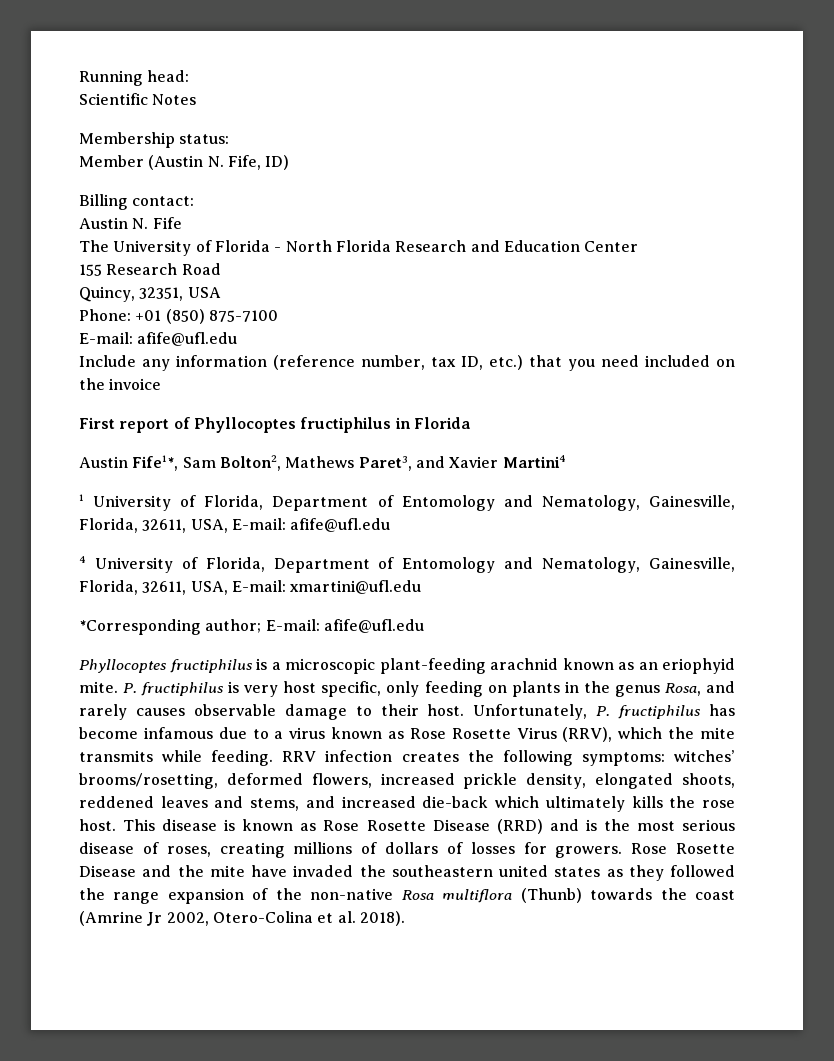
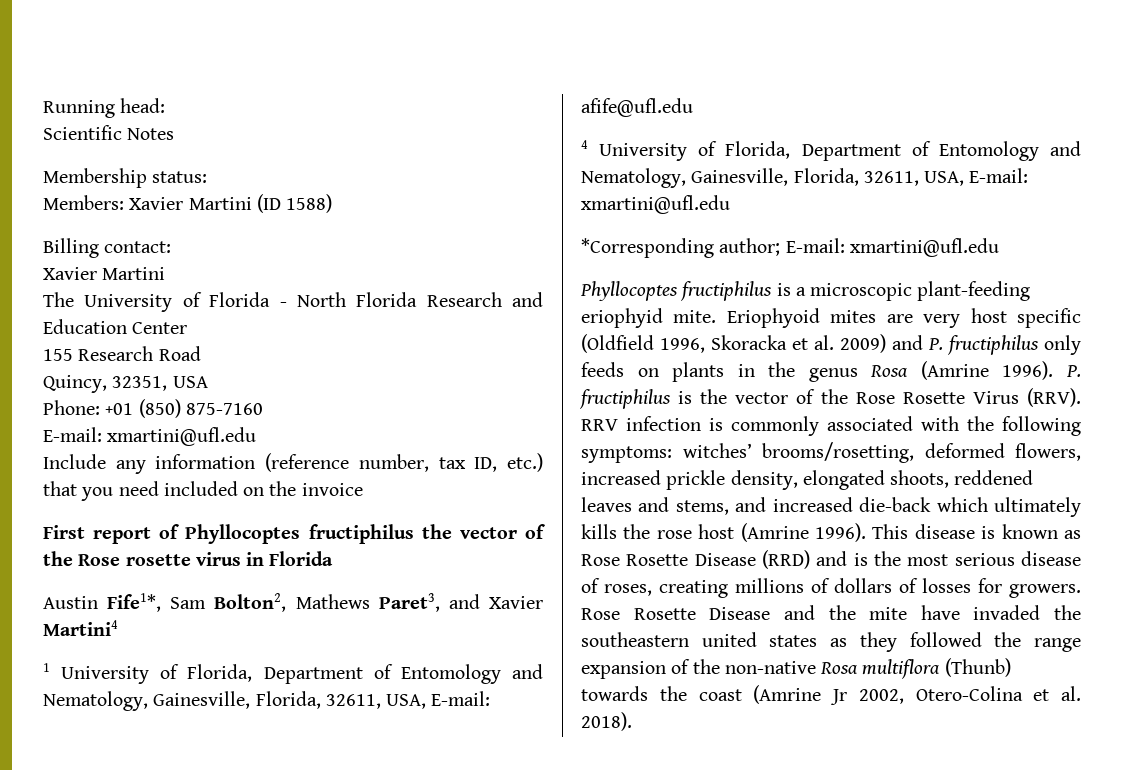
- Member (Austin N. Fife, ID)
+ Members: Xavier Martini (ID 1588)
  Billing contact:
- Austin N. Fife
+ Xavier Martini
- Phone: +01 (850) 875-7100
- E-mail: afife@ufl.edu
+ Phone: +01 (850) 875-7160
+ E-mail: xmartini@ufl.edu
- First report of Phyllocoptes fructiphilus in Florida
+ First report of Phyllocoptes fructiphilus the vector of the Rose rosette virus in Florida
- *Corresponding author; E-mail: afife@ufl.edu
+ *Corresponding author; E-mail: xmartini@ufl.edu
- Phyllocoptes fructiphilus is a microscopic plant-feeding arachnid known as an eriophyid mite. P. fructiphilus is very host specific, only feeding on plants in the genus Rosa, and rarely causes observable damage to their host. Unfortunately, P. fructiphilus has become infamous due to a virus known as Rose Rosette Virus (RRV), which the mite transmits while feeding. RRV infection creates the following symptoms: witches’ brooms/rosetting, deformed flowers, increased prickle density, elongated shoots, reddened leaves and stems, and increased die-back which ultimately kills the rose host.
+ Phyllocoptes fructiphilus is a microscopic plant-feeding eriophyid mite. Eriophyoid mites are very host specific (Oldfield 1996, Skoracka et al. 2009) and P. fructiphilus only feeds on plants in the genus Rosa (Amrine 1996). P. fructiphilus is the vector of the Rose Rosette Virus (RRV). RRV infection is commonly associated with the following symptoms: witches’ brooms/rosetting, deformed flowers, increased prickle density, elongated shoots, reddened leaves and stems, and increased die-back which ultimately kills the rose host (Amrine 1996).

